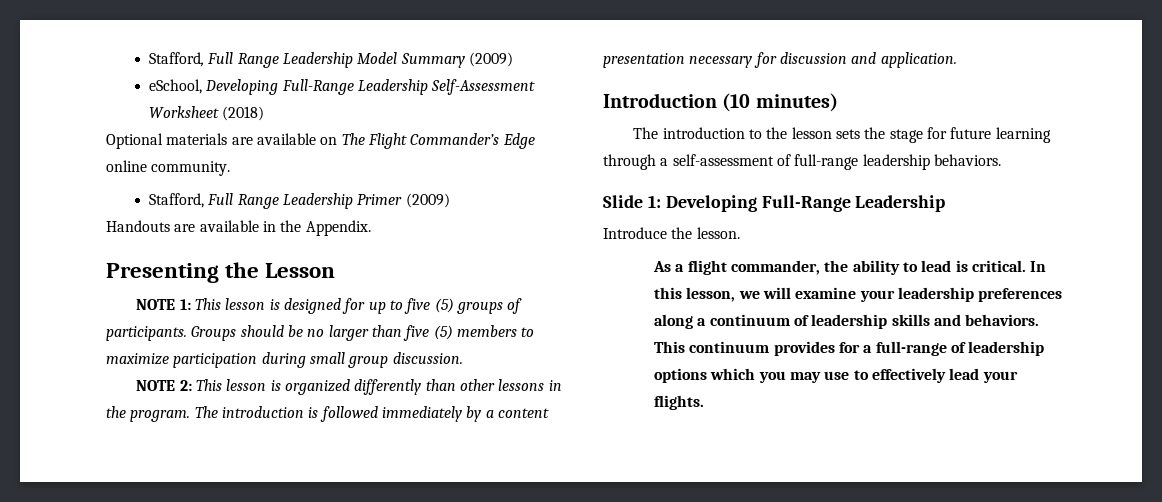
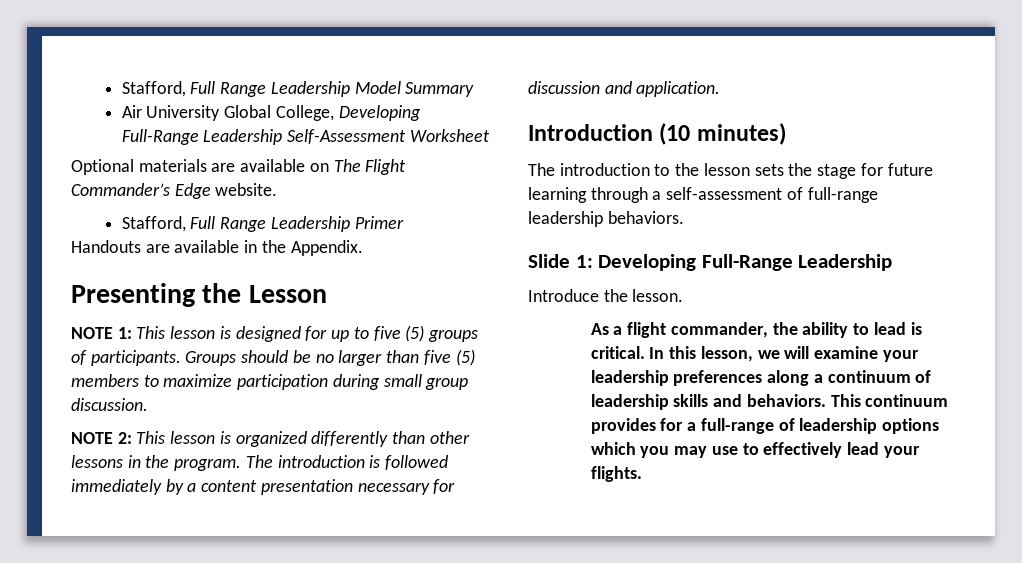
- Stafford, Full Range Leadership Model Summary (2009)
- eSchool, Developing Full-Range Leadership Self-Assessment Worksheet (2018)
+ Stafford, Full Range Leadership Model Summary
+ Air University Global College, Developing Full-Range Leadership Self-Assessment Worksheet
- Optional materials are available on The Flight Commander’s Edge online community.
+ Optional materials are available on The Flight Commander’s Edge website.
- Stafford, Full Range Leadership Primer (2009)
+ Stafford, Full Range Leadership Primer

